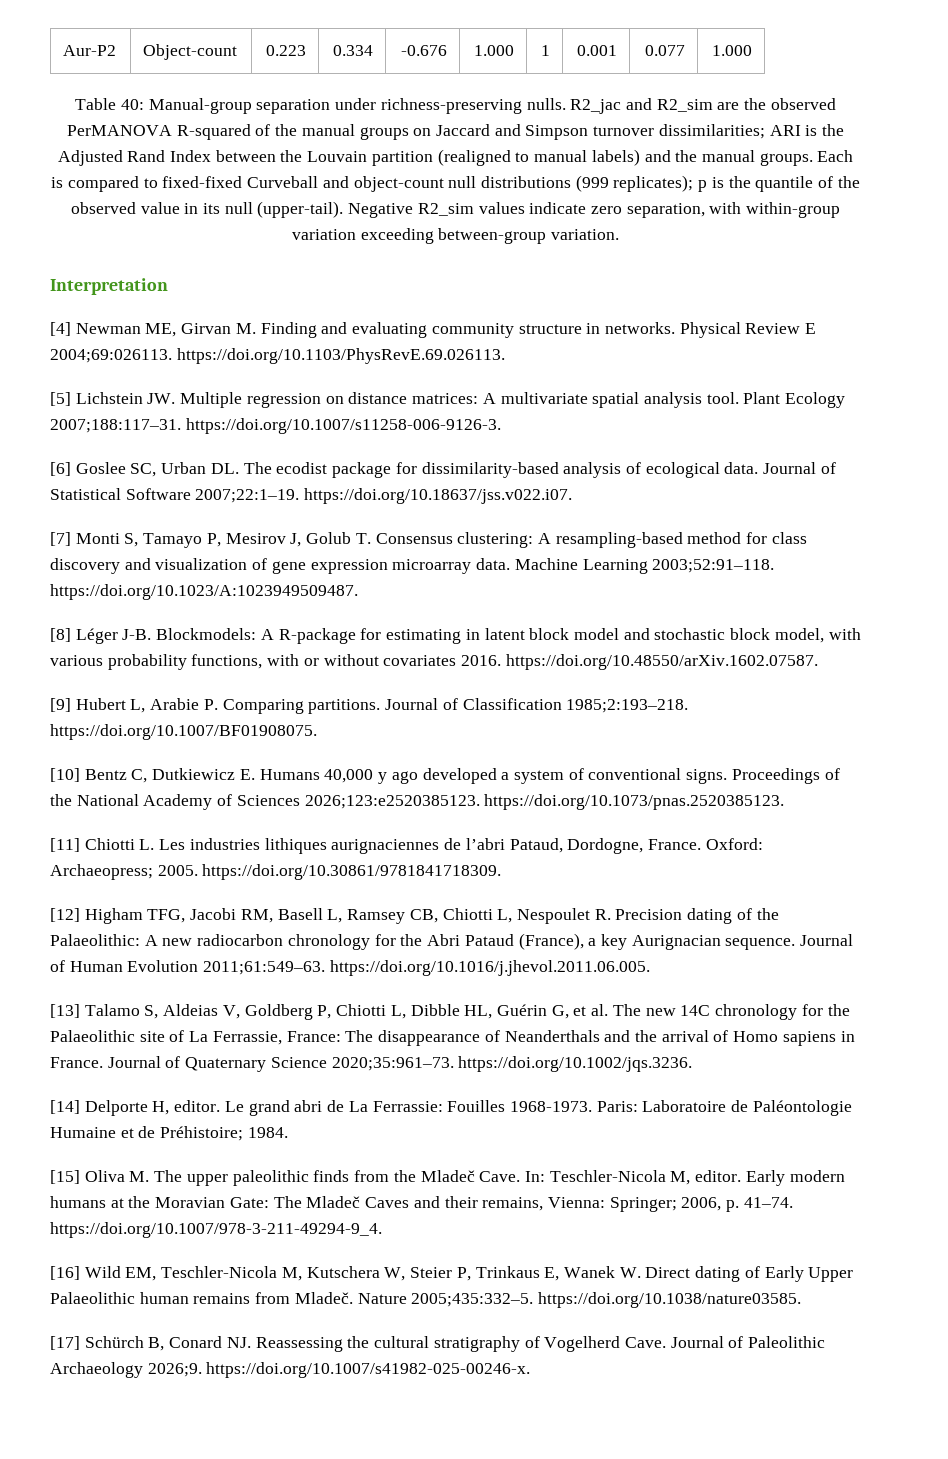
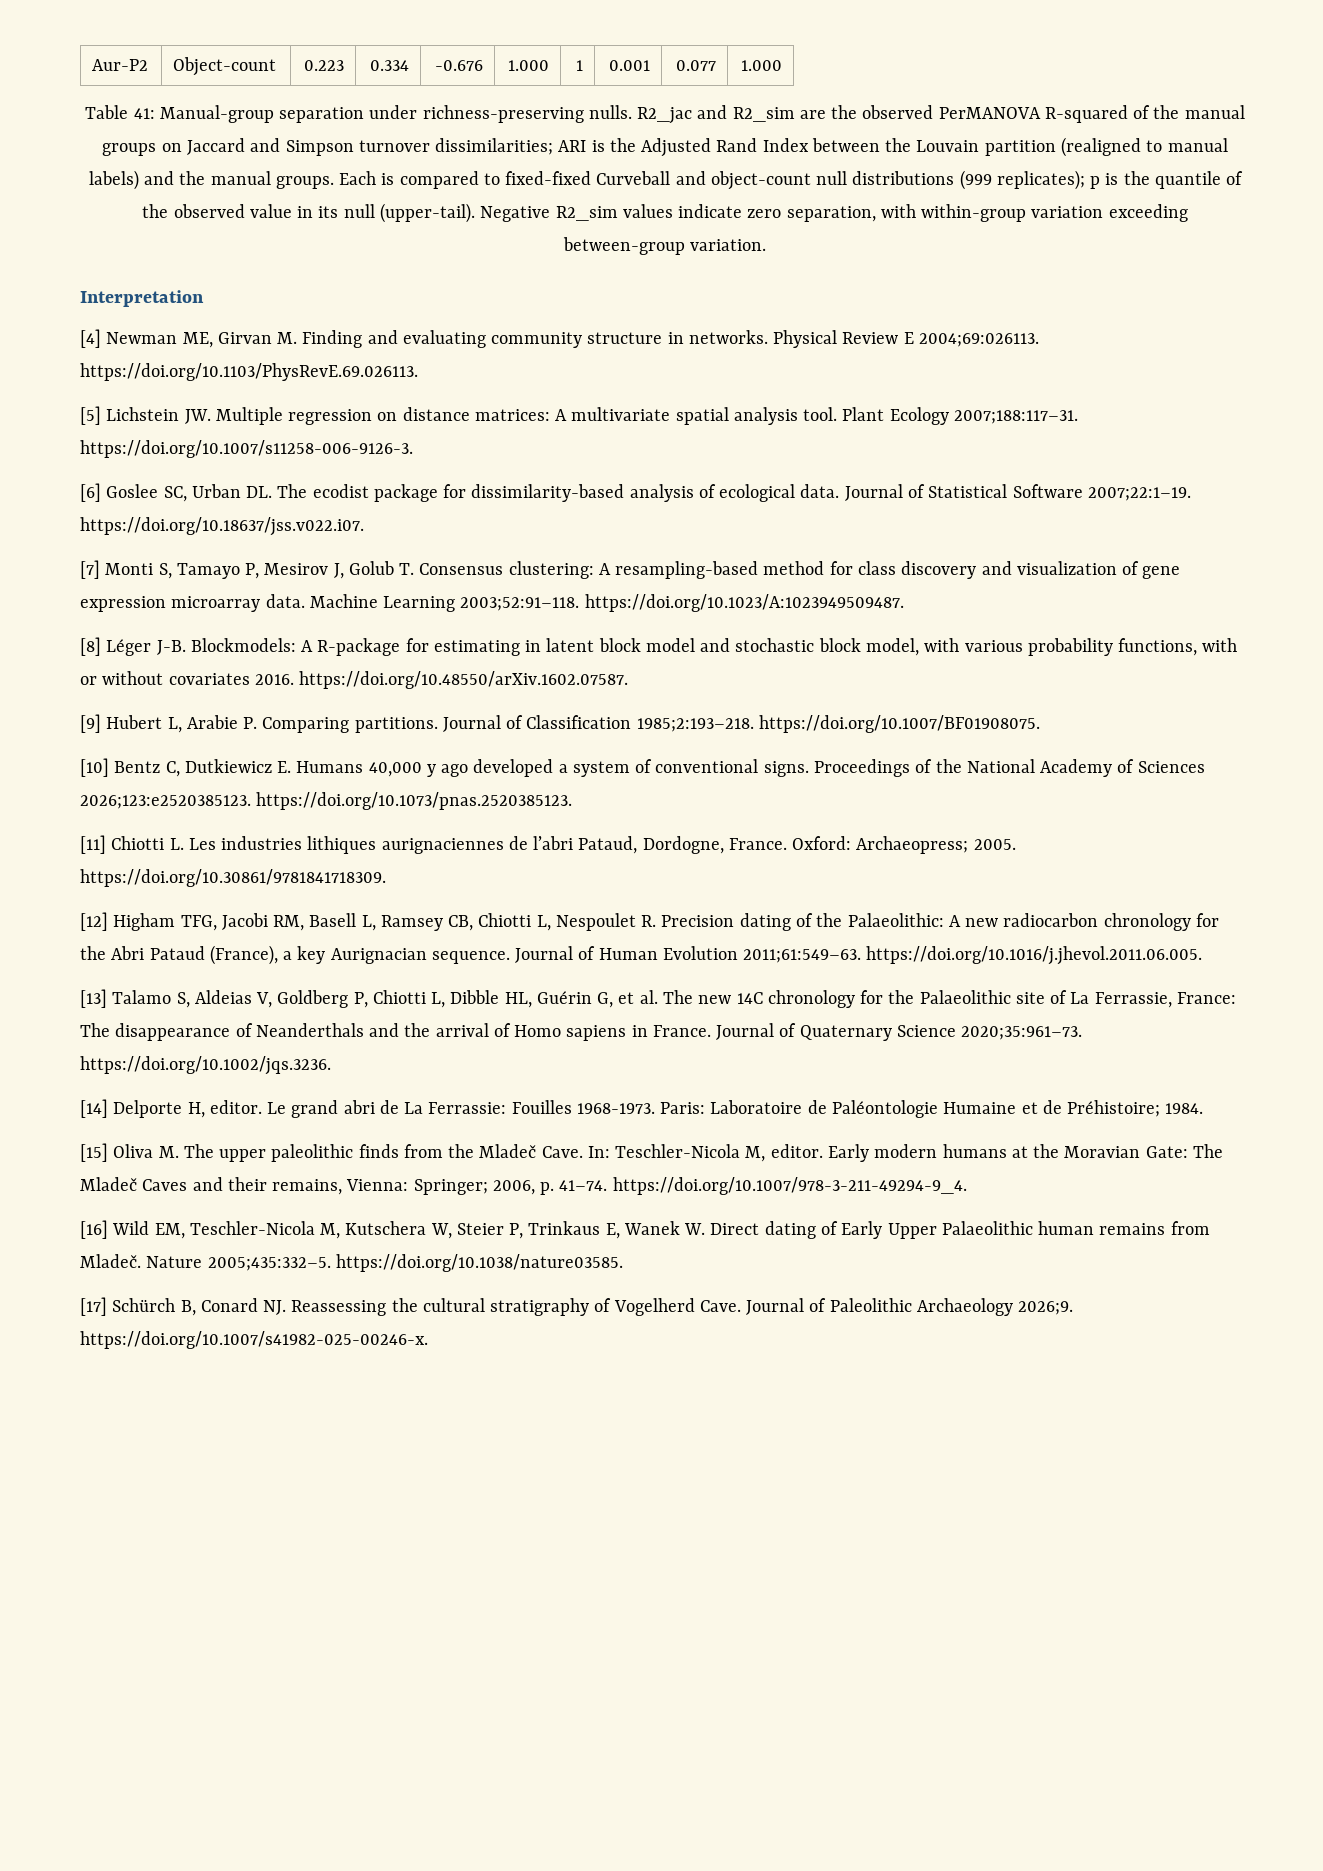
- Table 40: Manual-group separation under richness-preserving nulls.
+ Table 41: Manual-group separation under richness-preserving nulls.

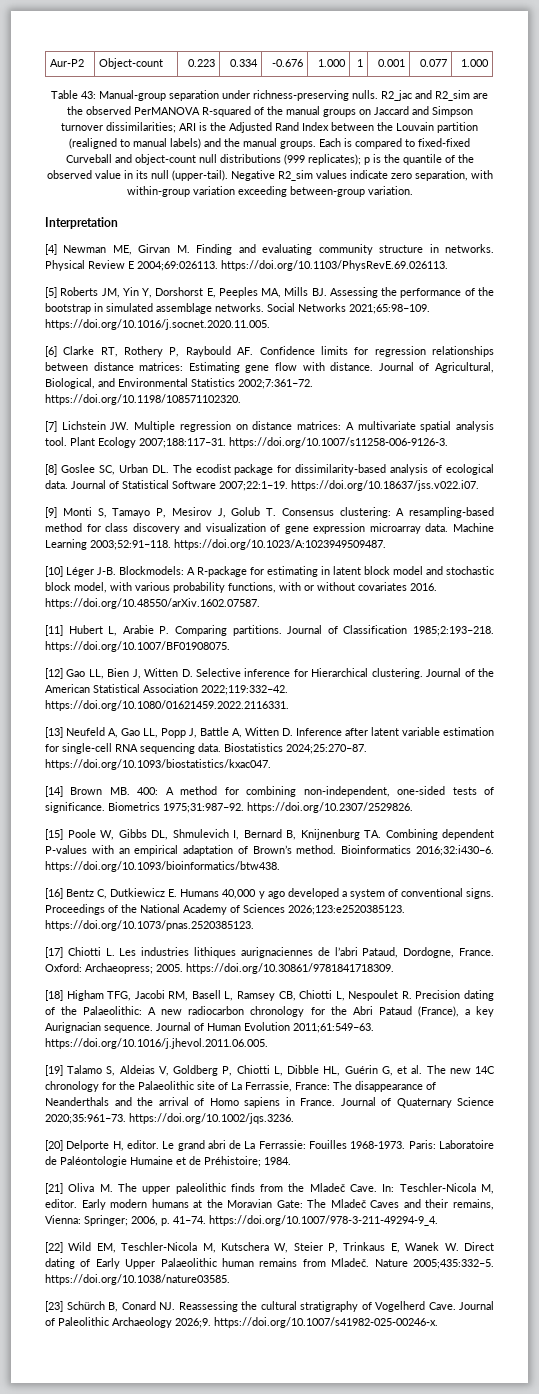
- Table 41: Manual-group separation under richness-preserving nulls.
+ Table 43: Manual-group separation under richness-preserving nulls.
- [5] Lichstein JW. Multiple regression on distance matrices: A multivariate spatial analysis tool.
+ [5] Roberts JM, Yin Y, Dorshorst E, Peeples MA, Mills BJ. Assessing the performance of the bootstrap in simulated assemblage networks. Social Networks 2021;65:98–109. https://doi.org/10.1016/j.socnet.2020.11.005.
+ [6] Clarke RT, Rothery P, Raybould AF. Confidence limits for regression relationships between distance matrices: Estimating gene flow with distance. Journal of Agricultural, Biological, and Environmental Statistics 2002;7:361–72. https://doi.org/10.1198/108571102320.
+ [7] Lichstein JW. Multiple regression on distance matrices: A multivariate spatial analysis tool.
- [6] Goslee SC, Urban DL. The ecodist package for dissimilarity-based analysis of ecological data.
+ [8] Goslee SC, Urban DL. The ecodist package for dissimilarity-based analysis of ecological data.
- [7] Monti S, Tamayo P, Mesirov J, Golub T. Consensus clustering: A resampling-based method for class discovery and visualization of gene expression microarray data.
+ [9] Monti S, Tamayo P, Mesirov J, Golub T. Consensus clustering: A resampling-based method for class discovery and visualization of gene expression microarray data.
- [8] Léger J-B. Blockmodels: A R-package for estimating in latent block model and stochastic block model, with various probability functions, with or without covariates 2016. https://doi.org/10.48550/arXiv.1602.07587.
+ [10] Léger J-B. Blockmodels: A R-package for estimating in latent block model and stochastic block model, with various probability functions, with or without covariates 2016. https://doi.org/10.48550/arXiv.1602.07587.
- [9] Hubert L, Arabie P. Comparing partitions.
+ [11] Hubert L, Arabie P. Comparing partitions.
- [10] Bentz C, Dutkiewicz E. Humans 40,000 y ago developed a system of conventional signs.
+ [12] Gao LL, Bien J, Witten D. Selective inference for Hierarchical clustering. Journal of the American Statistical Association 2022;119:332–42. https://doi.org/10.1080/01621459.2022.2116331.
+ [13] Neufeld A, Gao LL, Popp J, Battle A, Witten D. Inference after latent variable estimation for single-cell RNA sequencing data. Biostatistics 2024;25:270–87. https://doi.org/10.1093/biostatistics/kxac047.
+ [14] Brown MB. 400: A method for combining non-independent, one-sided tests of significance. Biometrics 1975;31:987–92. https://doi.org/10.2307/2529826.
+ [15] Poole W, Gibbs DL, Shmulevich I, Bernard B, Knijnenburg TA. Combining dependent P-values with an empirical adaptation of Brown’s method. Bioinformatics 2016;32:i430–6. https://doi.org/10.1093/bioinformatics/btw438.
+ [16] Bentz C, Dutkiewicz E. Humans 40,000 y ago developed a system of conventional signs.
- [11] Chiotti L. Les industries lithiques aurignaciennes de l’abri Pataud, Dordogne, France.
+ [17] Chiotti L. Les industries lithiques aurignaciennes de l’abri Pataud, Dordogne, France.
- [12] Higham TFG, Jacobi RM, Basell L, Ramsey CB, Chiotti L, Nespoulet R. Precision dating of the Palaeolithic: A new radiocarbon chronology for the Abri Pataud (France), a key Aurignacian sequence.
+ [18] Higham TFG, Jacobi RM, Basell L, Ramsey CB, Chiotti L, Nespoulet R. Precision dating of the Palaeolithic: A new radiocarbon chronology for the Abri Pataud (France), a key Aurignacian sequence.
- [13] Talamo S, Aldeias V, Goldberg P, Chiotti L, Dibble HL, Guérin G, et al. The new 14C chronology for the Palaeolithic site of La Ferrassie, France: The disappearance of Neanderthals and the arrival of Homo sapiens in France.
+ [19] Talamo S, Aldeias V, Goldberg P, Chiotti L, Dibble HL, Guérin G, et al. The new 14C chronology for the Palaeolithic site of La Ferrassie, France: The disappearance of Neanderthals and the arrival of Homo sapiens in France.
- [14] Delporte H, editor.
+ [20] Delporte H, editor.
- [15] Oliva M. The upper paleolithic finds from the Mladeč Cave.
+ [21] Oliva M. The upper paleolithic finds from the Mladeč Cave.
- [16] Wild EM, Teschler-Nicola M, Kutschera W, Steier P, Trinkaus E, Wanek W. Direct dating of Early Upper Palaeolithic human remains from Mladeč.
+ [22] Wild EM, Teschler-Nicola M, Kutschera W, Steier P, Trinkaus E, Wanek W. Direct dating of Early Upper Palaeolithic human remains from Mladeč.
- [17] Schürch B, Conard NJ. Reassessing the cultural stratigraphy of Vogelherd Cave.
+ [23] Schürch B, Conard NJ. Reassessing the cultural stratigraphy of Vogelherd Cave.

